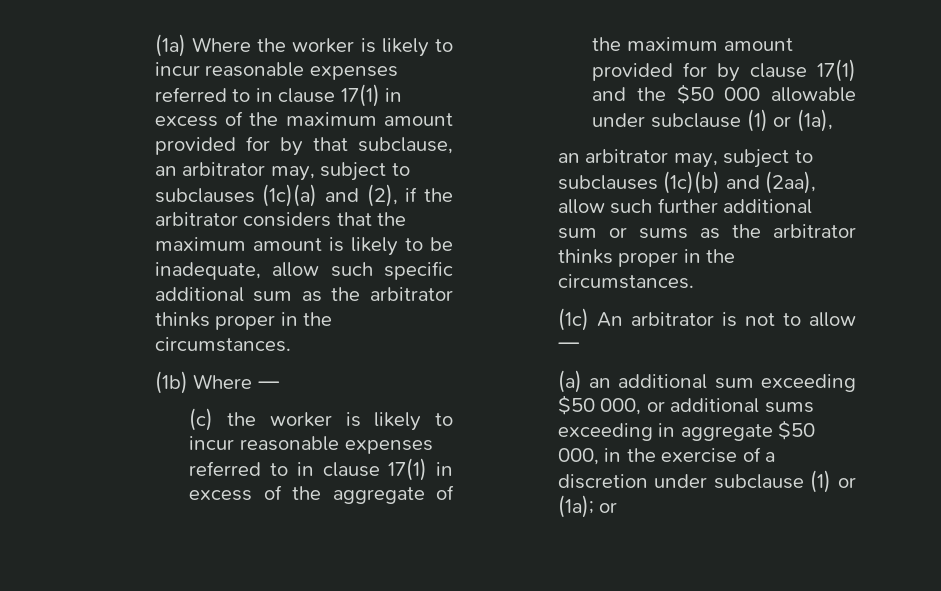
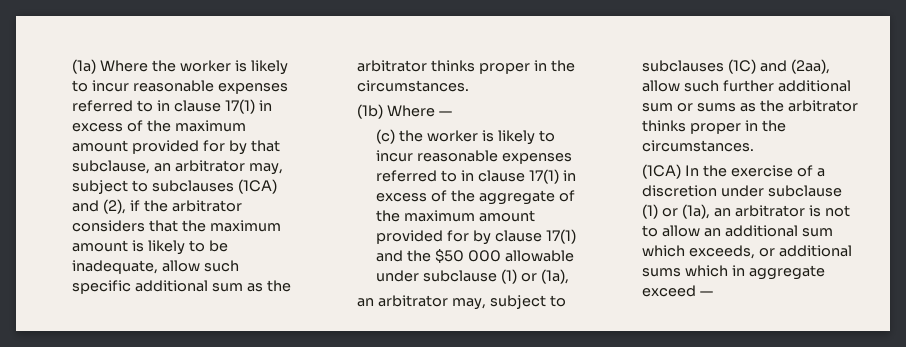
- (1a) Where the worker is likely to incur reasonable expenses referred to in clause 17(1) in excess of the maximum amount provided for by that subclause, an arbitrator may, subject to subclauses (1c)(a) and (2), if the arbitrator considers that the maximum amount is likely to be inadequate, allow such specific additional sum as the arbitrator thinks proper in the circumstances.
+ (1a) Where the worker is likely to incur reasonable expenses referred to in clause 17(1) in excess of the maximum amount provided for by that subclause, an arbitrator may, subject to subclauses (1CA) and (2), if the arbitrator considers that the maximum amount is likely to be inadequate, allow such specific additional sum as the arbitrator thinks proper in the circumstances.
- an arbitrator may, subject to subclauses (1c)(b) and (2aa), allow such further additional sum or sums as the arbitrator thinks proper in the circumstances.
+ an arbitrator may, subject to subclauses (1C) and (2aa), allow such further additional sum or sums as the arbitrator thinks proper in the circumstances.
- (1c) An arbitrator is not to allow —
- (a) an additional sum exceeding $50 000, or additional sums exceeding in aggregate $50 000, in the exercise of a discretion under subclause (1) or (1a); or
+ (1CA) In the exercise of a discretion under subclause (1) or (1a), an arbitrator is not to allow an additional sum which exceeds, or additional sums which in aggregate exceed —

